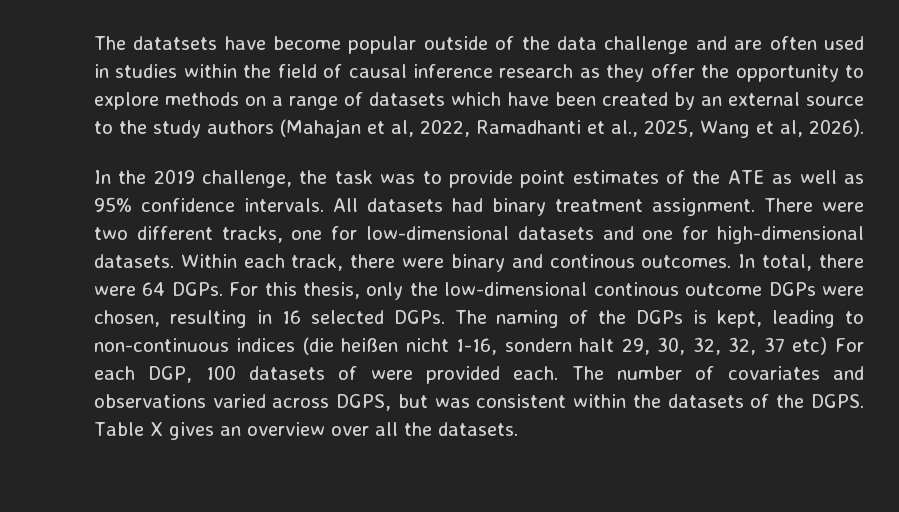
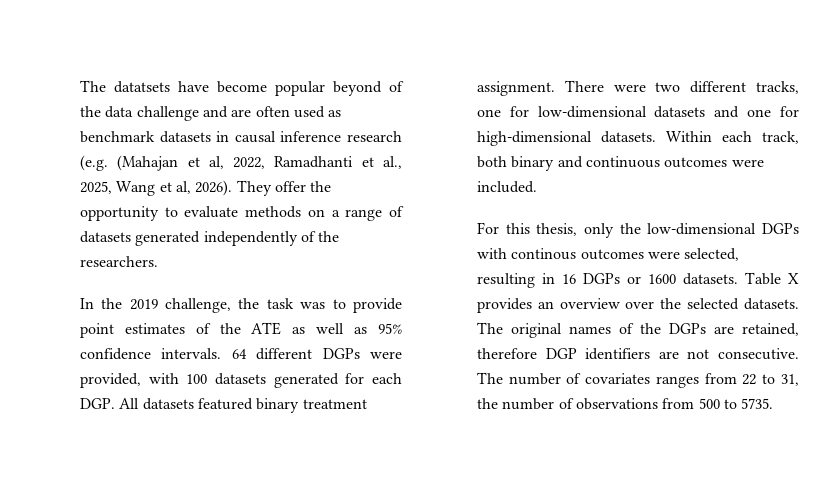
- The datatsets have become popular outside of the data challenge and are often used in studies within the field of causal inference research as they offer the opportunity to explore methods on a range of datasets which have been created by an external source to the study authors (Mahajan et al, 2022, Ramadhanti et al., 2025, Wang et al, 2026).
+ The datatsets have become popular beyond of the data challenge and are often used as benchmark datasets in causal inference research (e.g. (Mahajan et al, 2022, Ramadhanti et al., 2025, Wang et al, 2026). They offer the opportunity to evaluate methods on a range of datasets generated independently of the researchers.
- All datasets had binary treatment assignment.
+ 64 different DGPs were provided, with 100 datasets generated for each DGP. All datasets featured binary treatment assignment.
- Within each track, there were binary and continous outcomes. In total, there were 64 DGPs. For this thesis, only the low-dimensional continous outcome DGPs were chosen, resulting in 16 selected DGPs. The naming of the DGPs is kept, leading to non-continuous indices (die heißen nicht 1-16, sondern halt 29, 30, 32, 32, 37 etc) For each DGP, 100 datasets of were provided each. The number of covariates and observations varied across DGPS, but was consistent within the datasets of the DGPS. Table X gives an overview over all the datasets.
+ Within each track, both binary and continuous outcomes were included.
+ For this thesis, only the low-dimensional DGPs with continous outcomes were selected, resulting in 16 DGPs or 1600 datasets. Table X provides an overview over the selected datasets. The original names of the DGPs are retained, therefore DGP identifiers are not consecutive. The number of covariates ranges from 22 to 31, the number of observations from 500 to 5735.

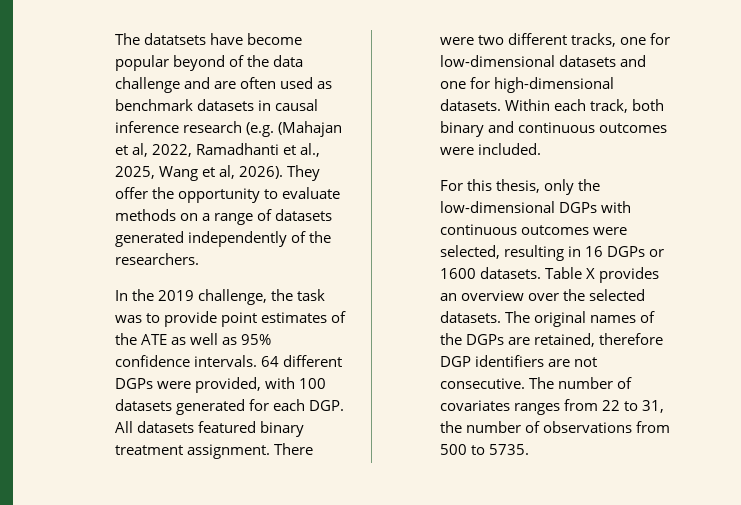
- For this thesis, only the low-dimensional DGPs with continous outcomes were selected, resulting in 16 DGPs or 1600 datasets.
+ For this thesis, only the low-dimensional DGPs with continuous outcomes were selected, resulting in 16 DGPs or 1600 datasets.

